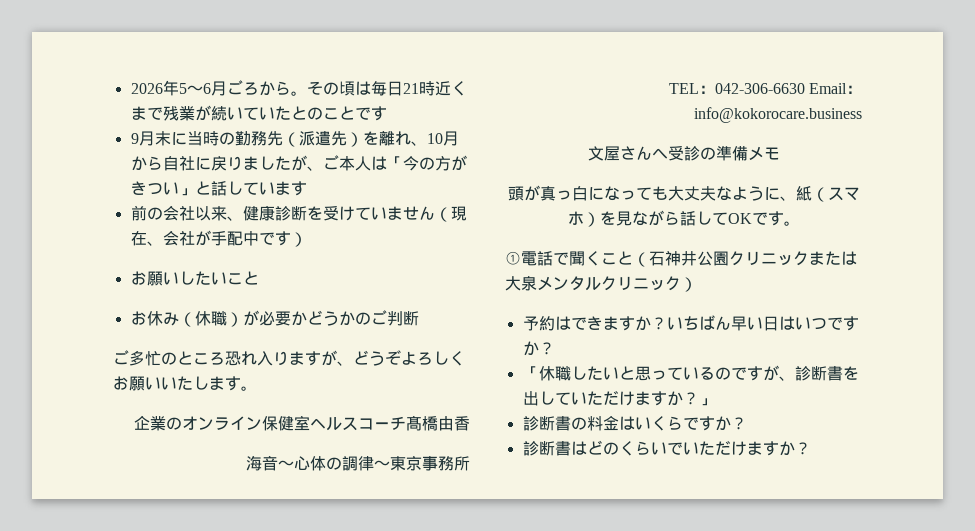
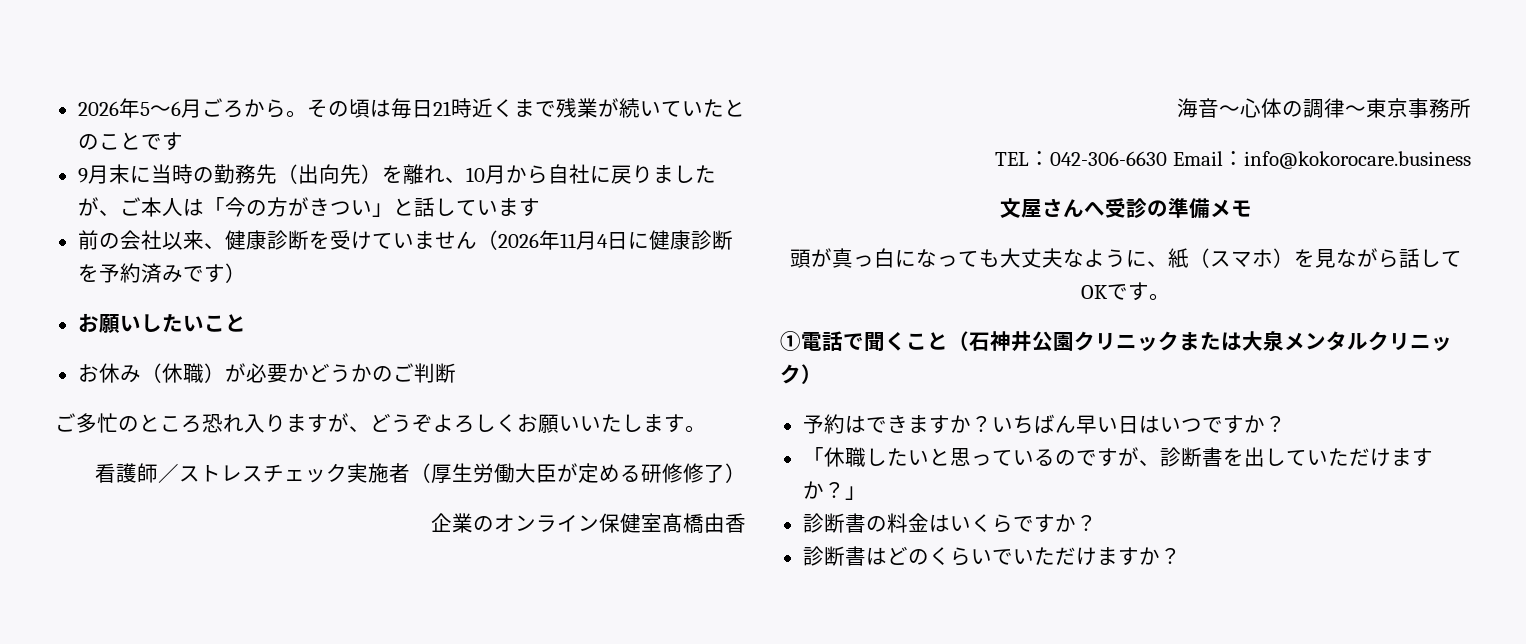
- 9月末に当時の勤務先（派遣先）を離れ、10月から自社に戻りましたが、ご本人は「今の方がきつい」と話しています
+ 9月末に当時の勤務先（出向先）を離れ、10月から自社に戻りましたが、ご本人は「今の方がきつい」と話しています
- 前の会社以来、健康診断を受けていません（現在、会社が手配中です）
+ 前の会社以来、健康診断を受けていません（2026年11月4日に健康診断を予約済みです）
+ 看護師／ストレスチェック実施者（厚生労働大臣が定める研修修了）
- 企業のオンライン保健室ヘルスコーチ髙橋由香
+ 企業のオンライン保健室髙橋由香

